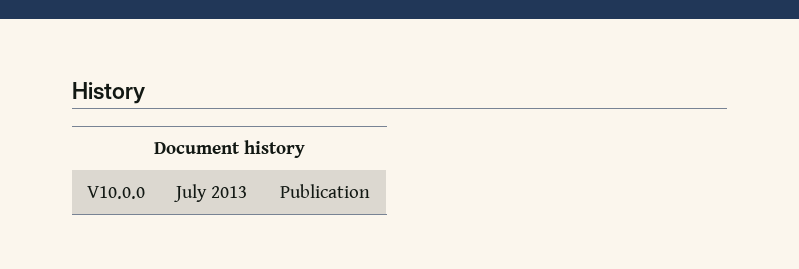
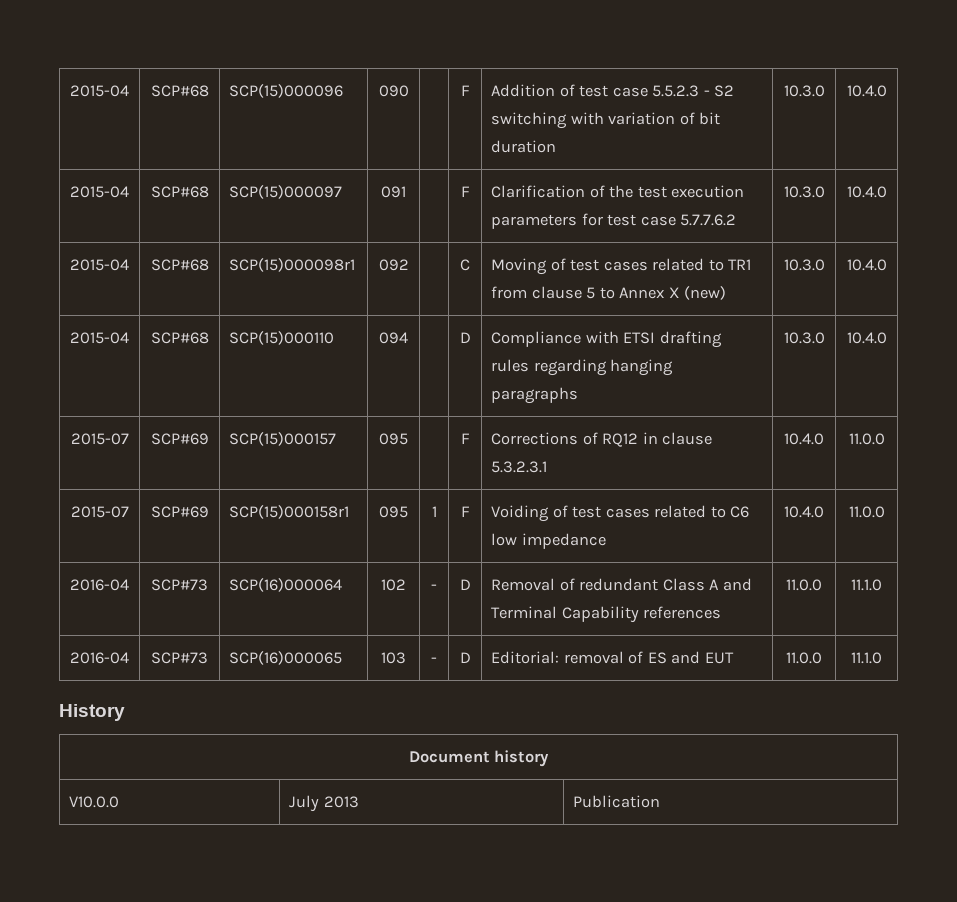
+ 2015-04 | SCP#68 | SCP(15)000096 | 090 | | F | Addition of test case 5.5.2.3 - S2 switching with variation of bit duration | 10.3.0 | 10.4.0
+ 2015-04 | SCP#68 | SCP(15)000097 | 091 | | F | Clarification of the test execution parameters for test case 5.7.7.6.2 | 10.3.0 | 10.4.0
+ 2015-04 | SCP#68 | SCP(15)000098r1 | 092 | | C | Moving of test cases related to TR1 from clause 5 to Annex X (new) | 10.3.0 | 10.4.0
+ 2015-04 | SCP#68 | SCP(15)000110 | 094 | | D | Compliance with ETSI drafting rules regarding hanging paragraphs | 10.3.0 | 10.4.0
+ 2015-07 | SCP#69 | SCP(15)000157 | 095 | | F | Corrections of RQ12 in clause 5.3.2.3.1 | 10.4.0 | 11.0.0
+ 2015-07 | SCP#69 | SCP(15)000158r1 | 095 | 1 | F | Voiding of test cases related to C6 low impedance | 10.4.0 | 11.0.0
+ 2016-04 | SCP#73 | SCP(16)000064 | 102 | - | D | Removal of redundant Class A and Terminal Capability references | 11.0.0 | 11.1.0
+ 2016-04 | SCP#73 | SCP(16)000065 | 103 | - | D | Editorial: removal of ES and EUT | 11.0.0 | 11.1.0

